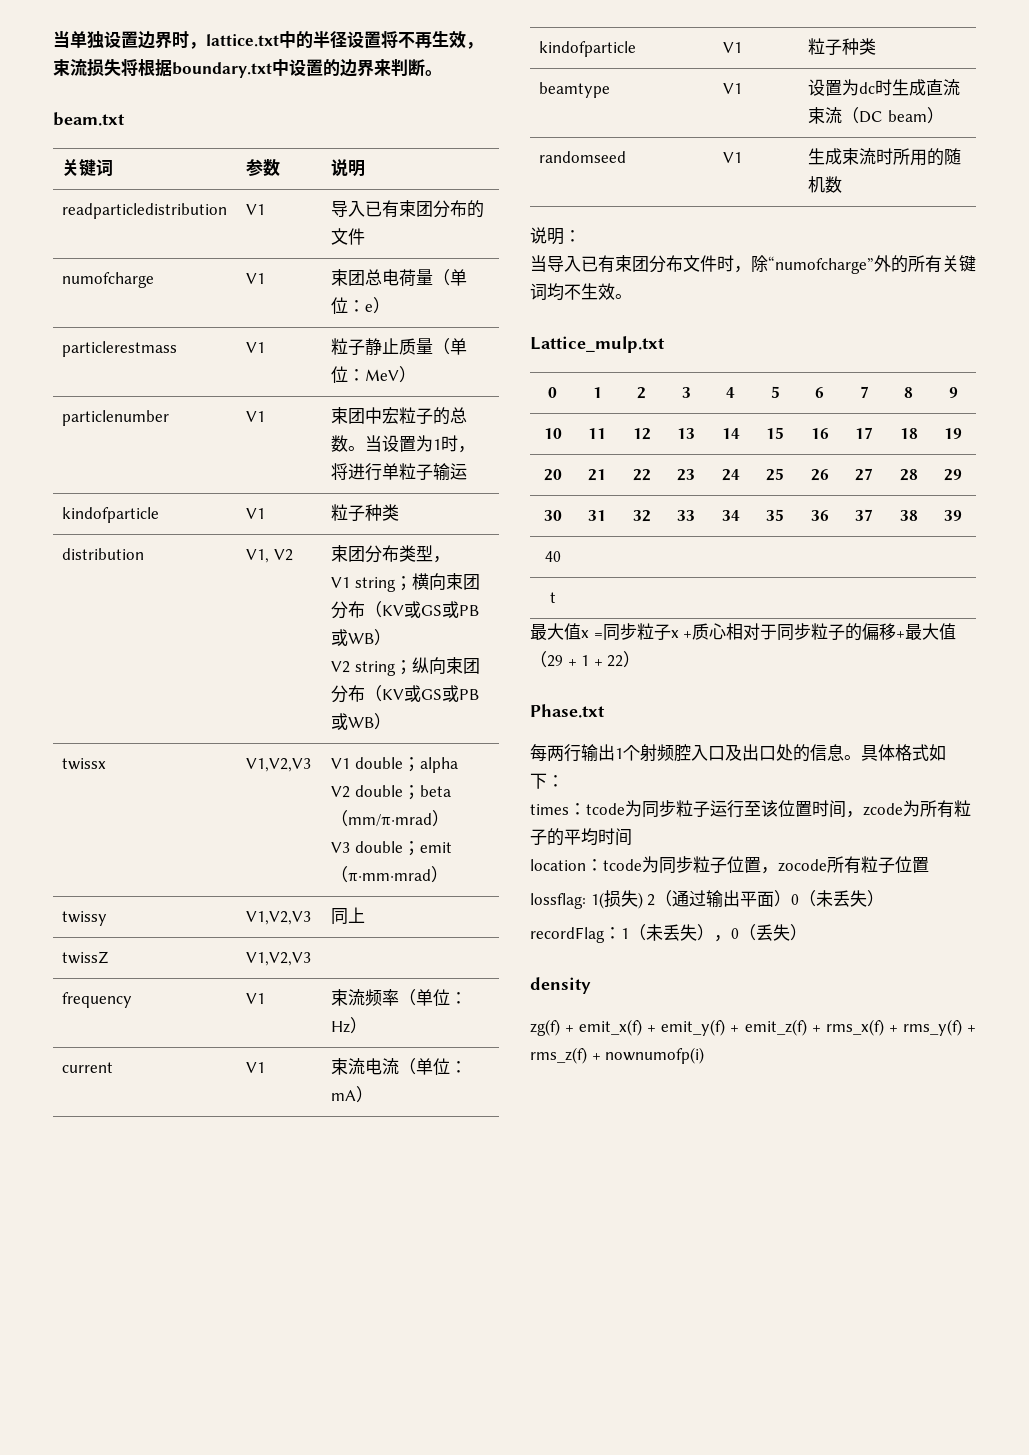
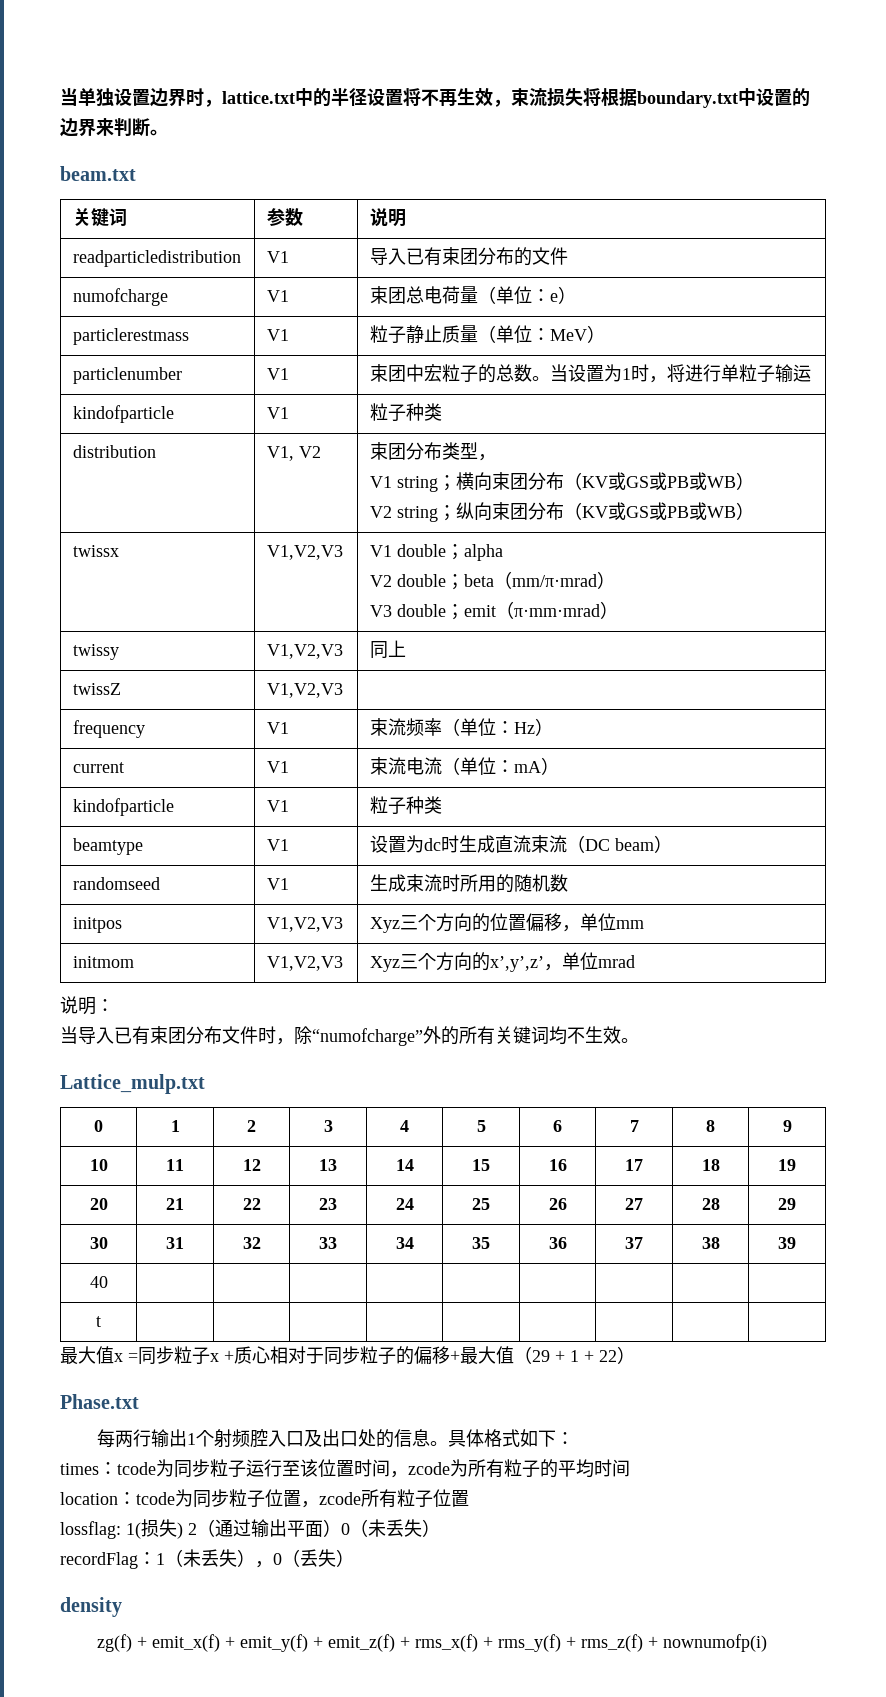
+ initpos | V1,V2,V3 | Xyz三个方向的位置偏移，单位mm
+ initmom | V1,V2,V3 | Xyz三个方向的x’,y’,z’，单位mrad
- location：tcode为同步粒子位置，zocode所有粒子位置
+ location：tcode为同步粒子位置，zcode所有粒子位置

